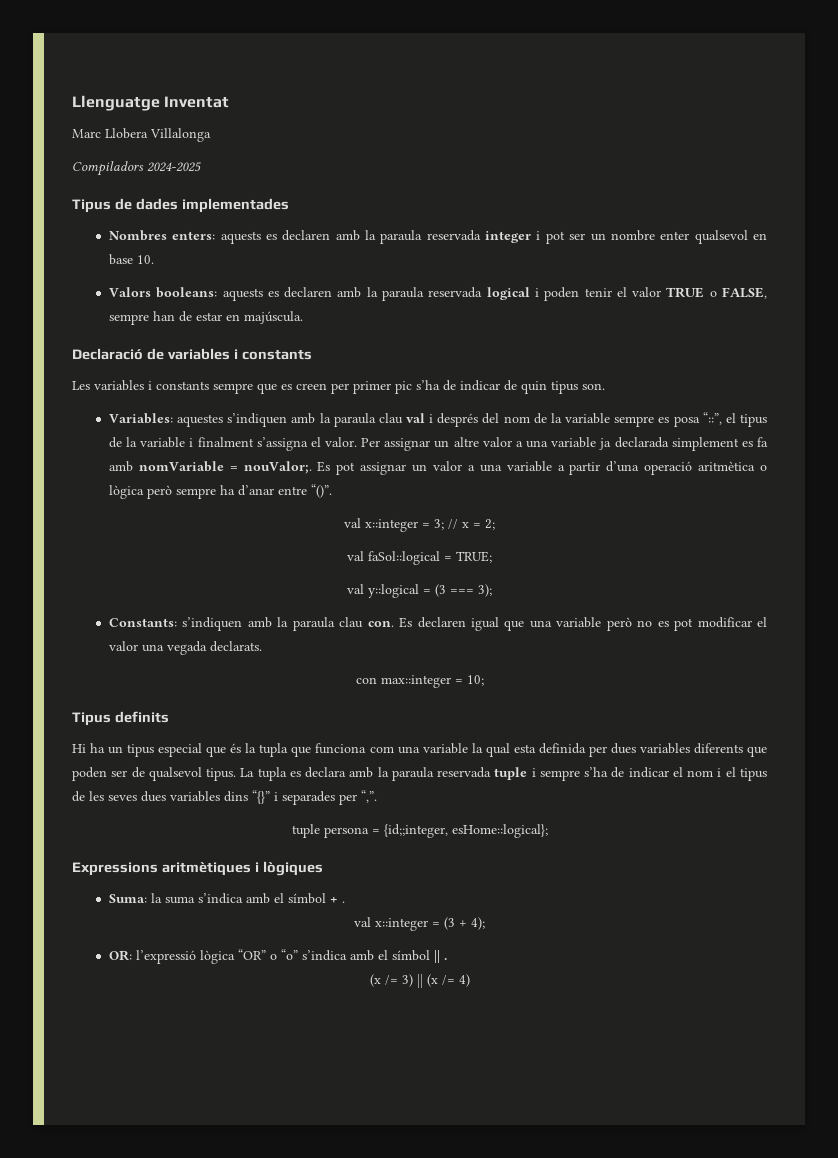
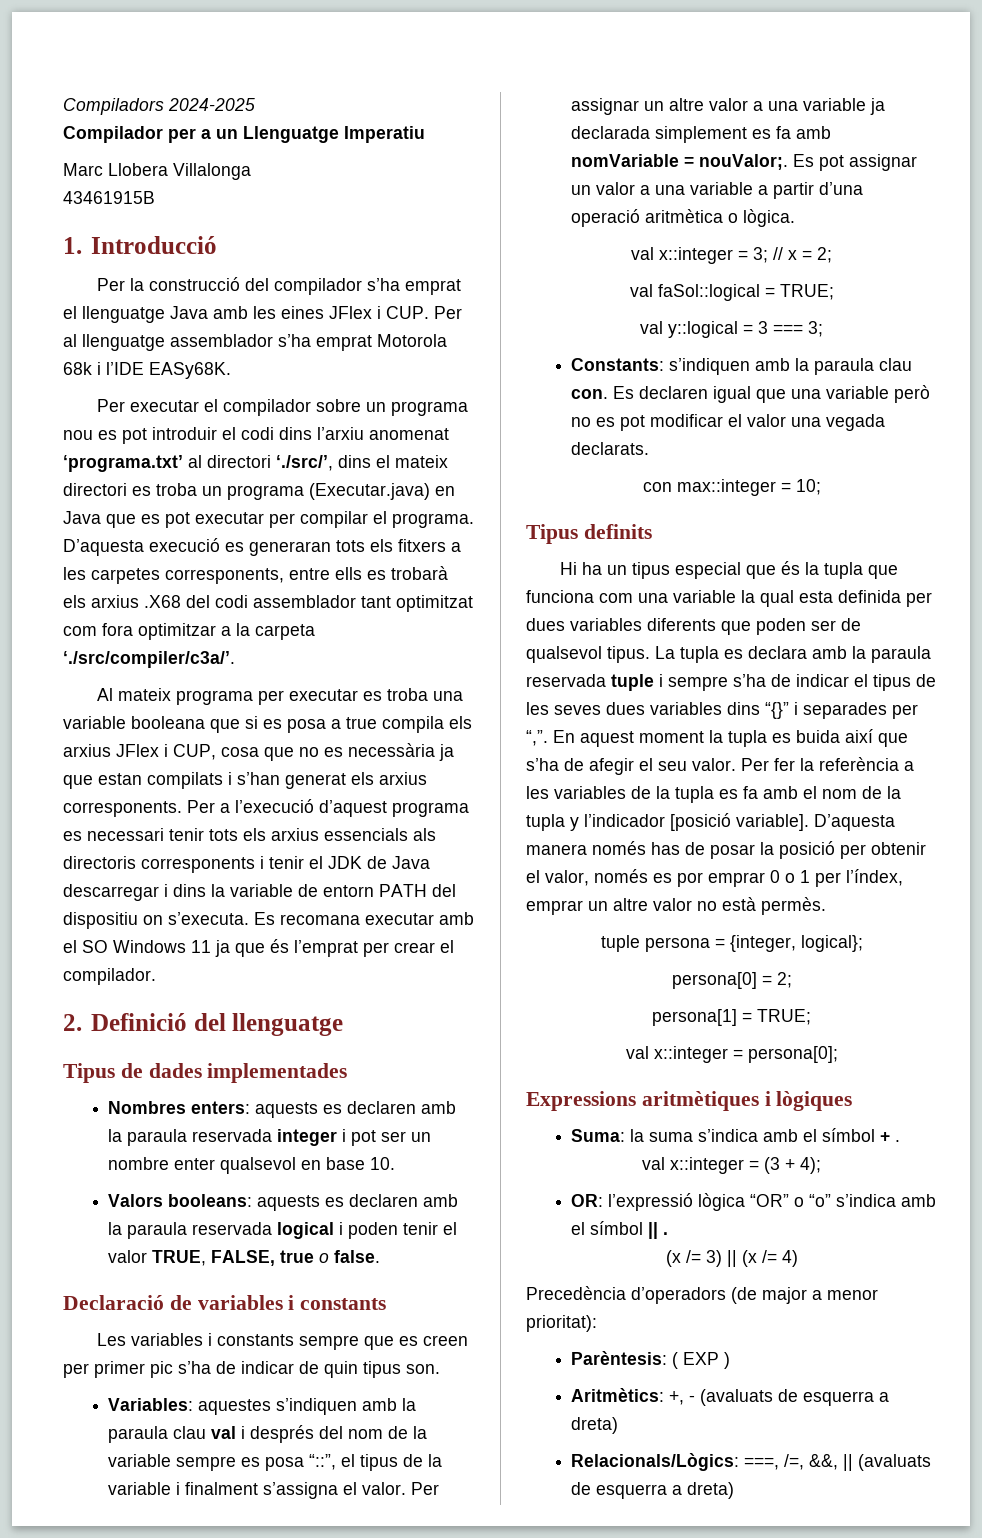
- Llenguatge Inventat
+ Compiladors 2024-2025
+ Compilador per a un Llenguatge Imperatiu
  Marc Llobera Villalonga
- Compiladors 2024-2025
+ 43461915B
+ 1. Introducció
+ Per la construcció del compilador s’ha emprat el llenguatge Java amb les eines JFlex i CUP. Per al llenguatge assemblador s’ha emprat Motorola 68k i l’IDE EASy68K.
+ Per executar el compilador sobre un programa nou es pot introduir el codi dins l’arxiu anomenat ‘programa.txt’ al directori ‘./src/’, dins el mateix directori es troba un programa (Executar.java) en Java que es pot executar per compilar el programa. D’aquesta execució es generaran tots els fitxers a les carpetes corresponents, entre ells es trobarà els arxius .X68 del codi assemblador tant optimitzat com fora optimitzar a la carpeta ‘./src/compiler/c3a/’.
+ Al mateix programa per executar es troba una variable booleana que si es posa a true compila els arxius JFlex i CUP, cosa que no es necessària ja que estan compilats i s’han generat els arxius corresponents. Per a l’execució d’aquest programa es necessari tenir tots els arxius essencials als directoris corresponents i tenir el JDK de Java descarregar i dins la variable de entorn PATH del dispositiu on s’executa. Es recomana executar amb el SO Windows 11 ja que és l’emprat per crear el compilador.
+ 2. Definició del llenguatge
- Valors booleans: aquests es declaren amb la paraula reservada logical i poden tenir el valor TRUE o FALSE, sempre han de estar en majúscula.
+ Valors booleans: aquests es declaren amb la paraula reservada logical i poden tenir el valor TRUE, FALSE, true o false.
- Es pot assignar un valor a una variable a partir d’una operació aritmètica o lògica però sempre ha d’anar entre “()”.
+ Es pot assignar un valor a una variable a partir d’una operació aritmètica o lògica.
- val y::logical = (3 === 3);
+ val y::logical = 3 === 3;
- La tupla es declara amb la paraula reservada tuple i sempre s’ha de indicar el nom i el tipus de les seves dues variables dins “{}” i separades per “,”.
- tuple persona = {id;;integer, esHome::logical};
+ La tupla es declara amb la paraula reservada tuple i sempre s’ha de indicar el tipus de les seves dues variables dins “{}” i separades per “,”. En aquest moment la tupla es buida així que s’ha de afegir el seu valor. Per fer la referència a les variables de la tupla es fa amb el nom de la tupla y l’indicador [posició variable]. D’aquesta manera només has de posar la posició per obtenir el valor, només es por emprar 0 o 1 per l’índex, emprar un altre valor no està permès.
+ tuple persona = {integer, logical};
+ persona[0] = 2;
+ persona[1] = TRUE;
+ val x::integer = persona[0];
+ Precedència d’operadors (de major a menor prioritat):
+ Parèntesis: ( EXP )
+ Aritmètics: +, - (avaluats de esquerra a dreta)
+ Relacionals/Lògics: ===, /=, &&, || (avaluats de esquerra a dreta)

